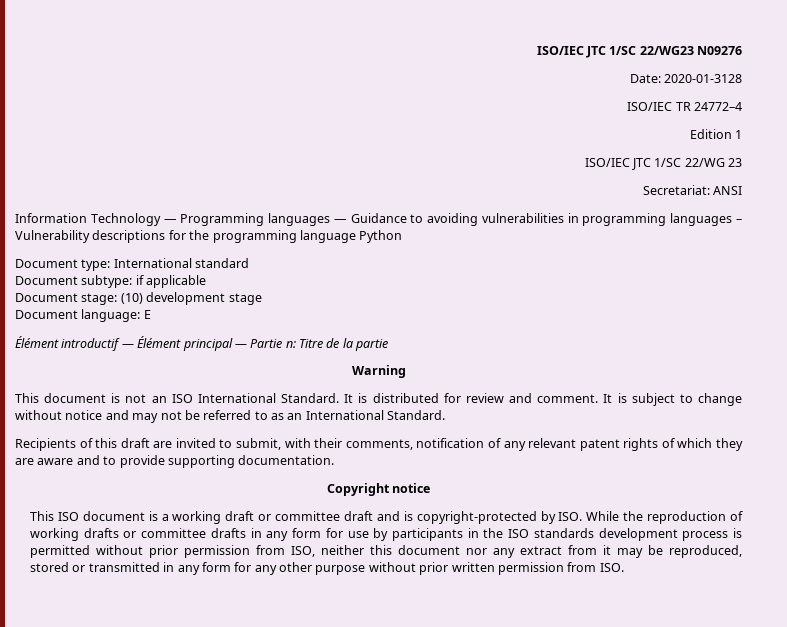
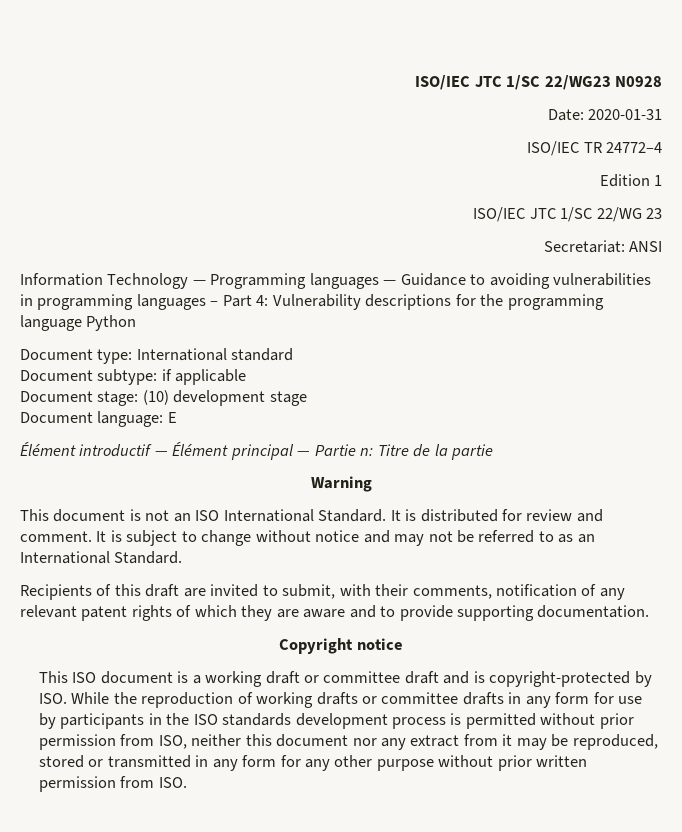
- ISO/IEC JTC 1/SC 22/WG23 N09276
+ ISO/IEC JTC 1/SC 22/WG23 N0928
- Date: 2020-01-3128
+ Date: 2020-01-31
- Information Technology — Programming languages — Guidance to avoiding vulnerabilities in programming languages – Vulnerability descriptions for the programming language Python
+ Information Technology — Programming languages — Guidance to avoiding vulnerabilities in programming languages – Part 4: Vulnerability descriptions for the programming language Python

